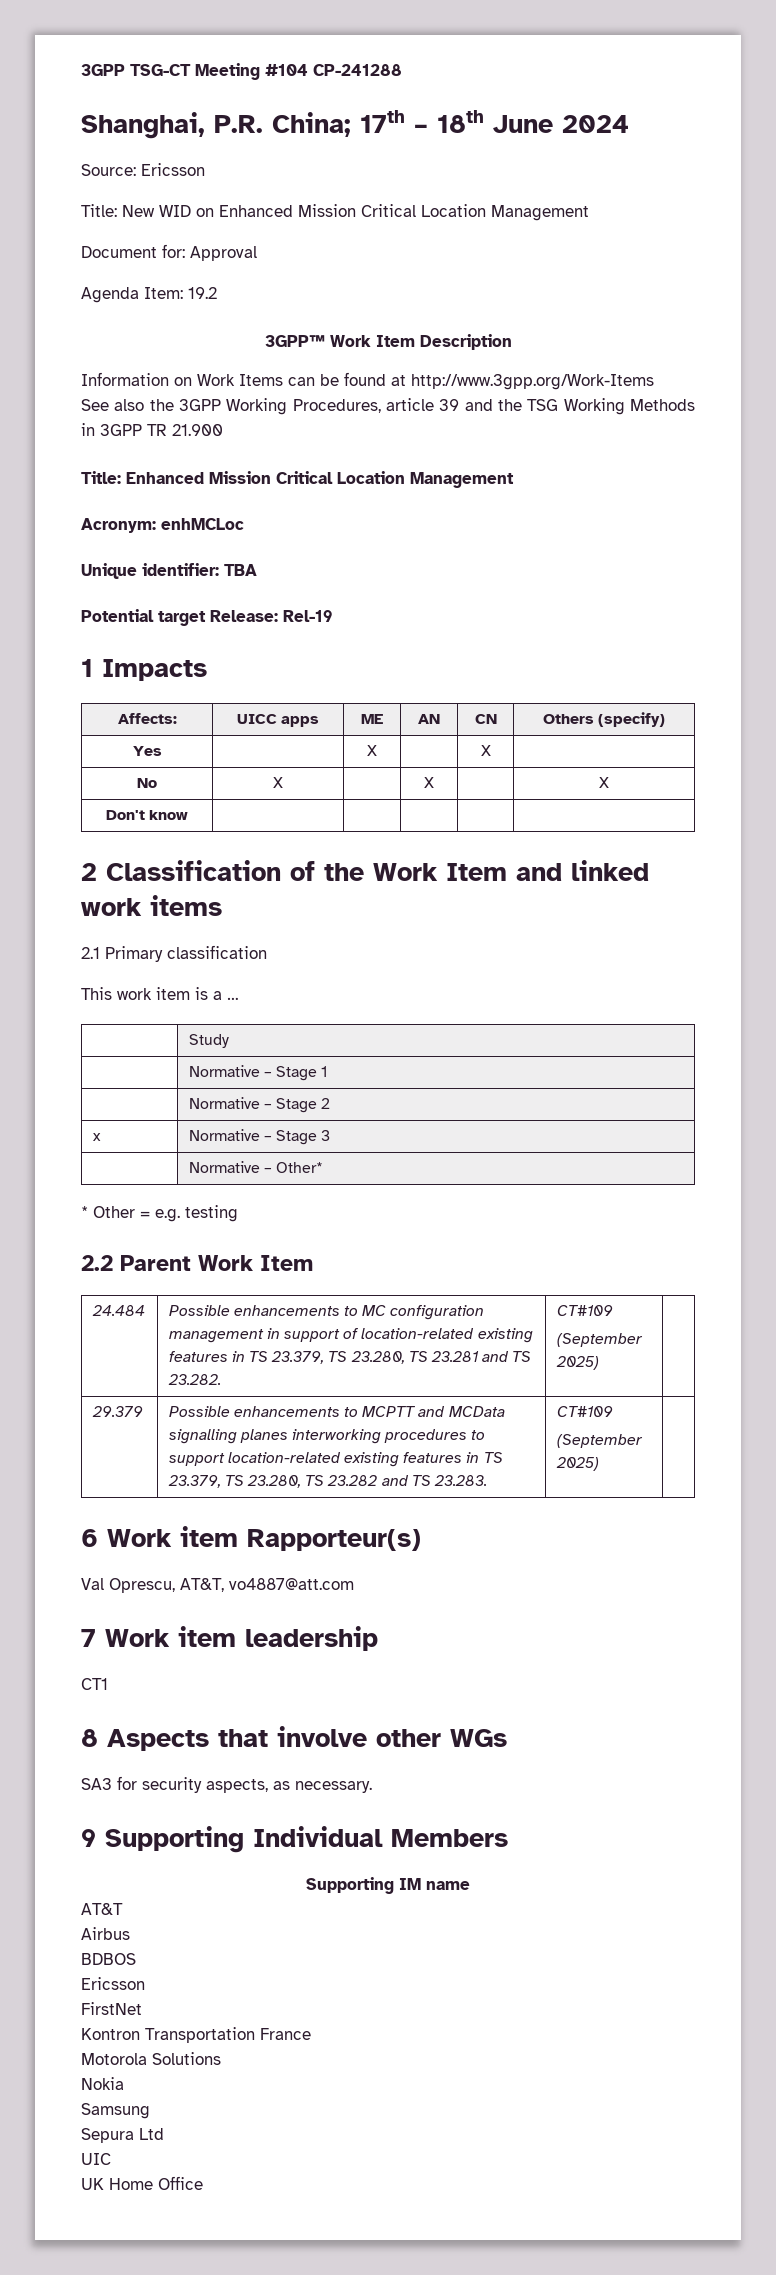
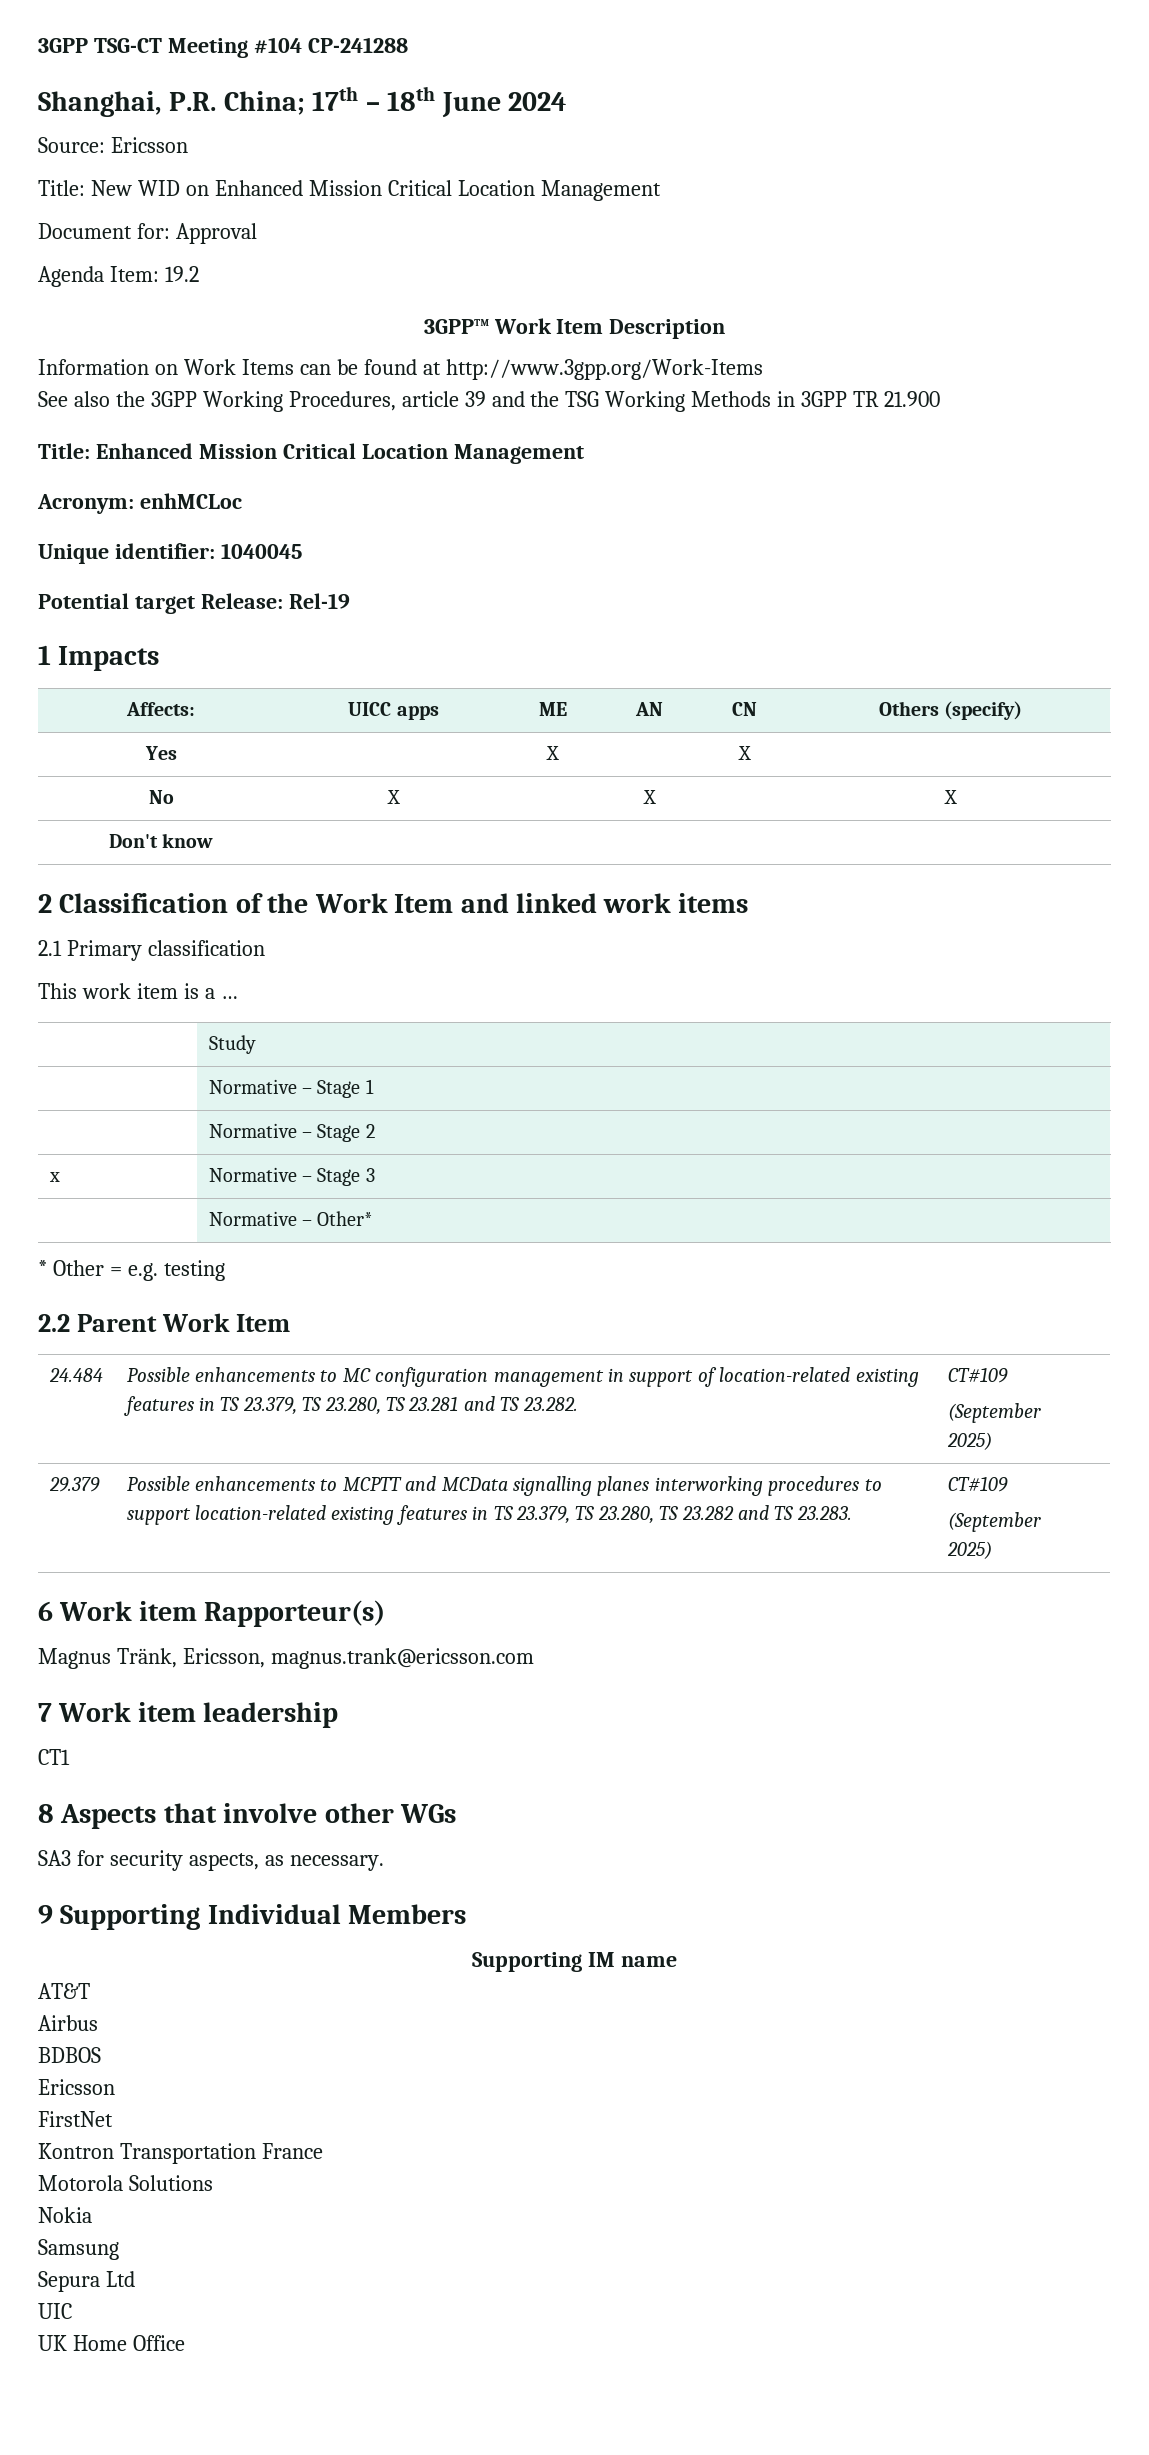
- Unique identifier: TBA
+ Unique identifier: 1040045
- Val Oprescu, AT&T, vo4887@att.com
+ Magnus Tränk, Ericsson, magnus.trank@ericsson.com

